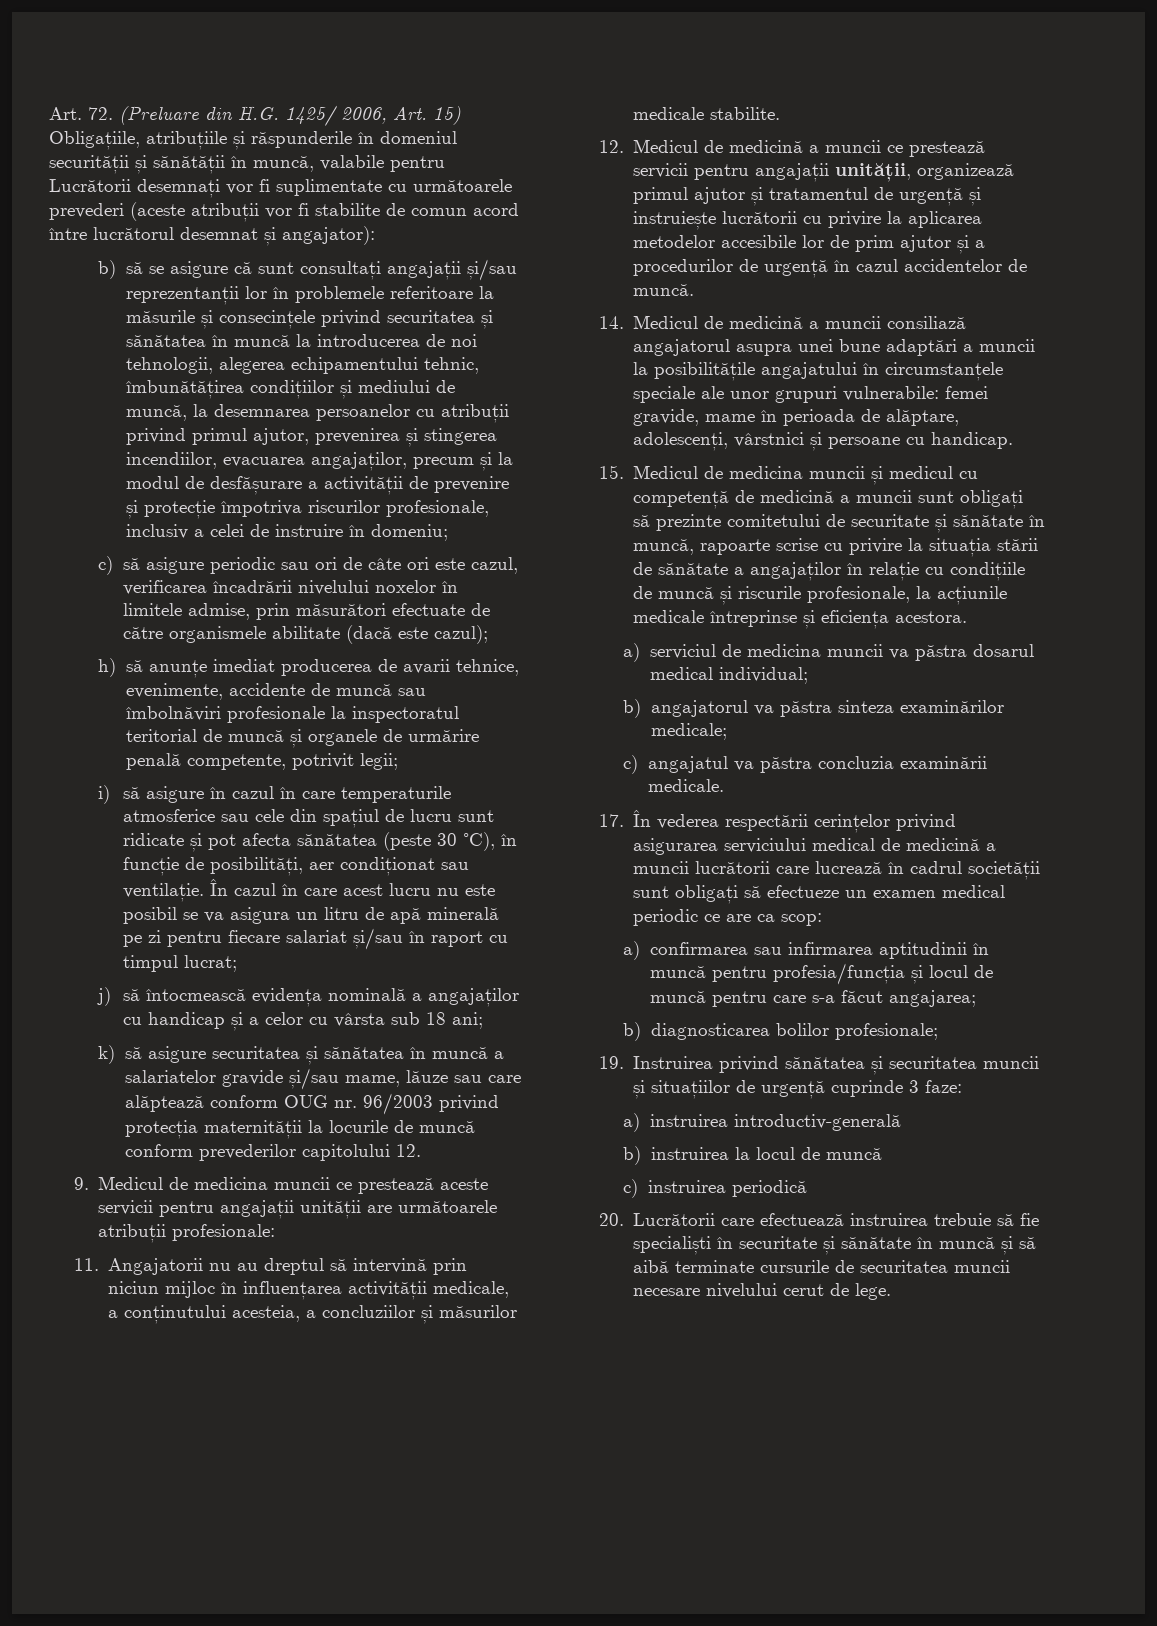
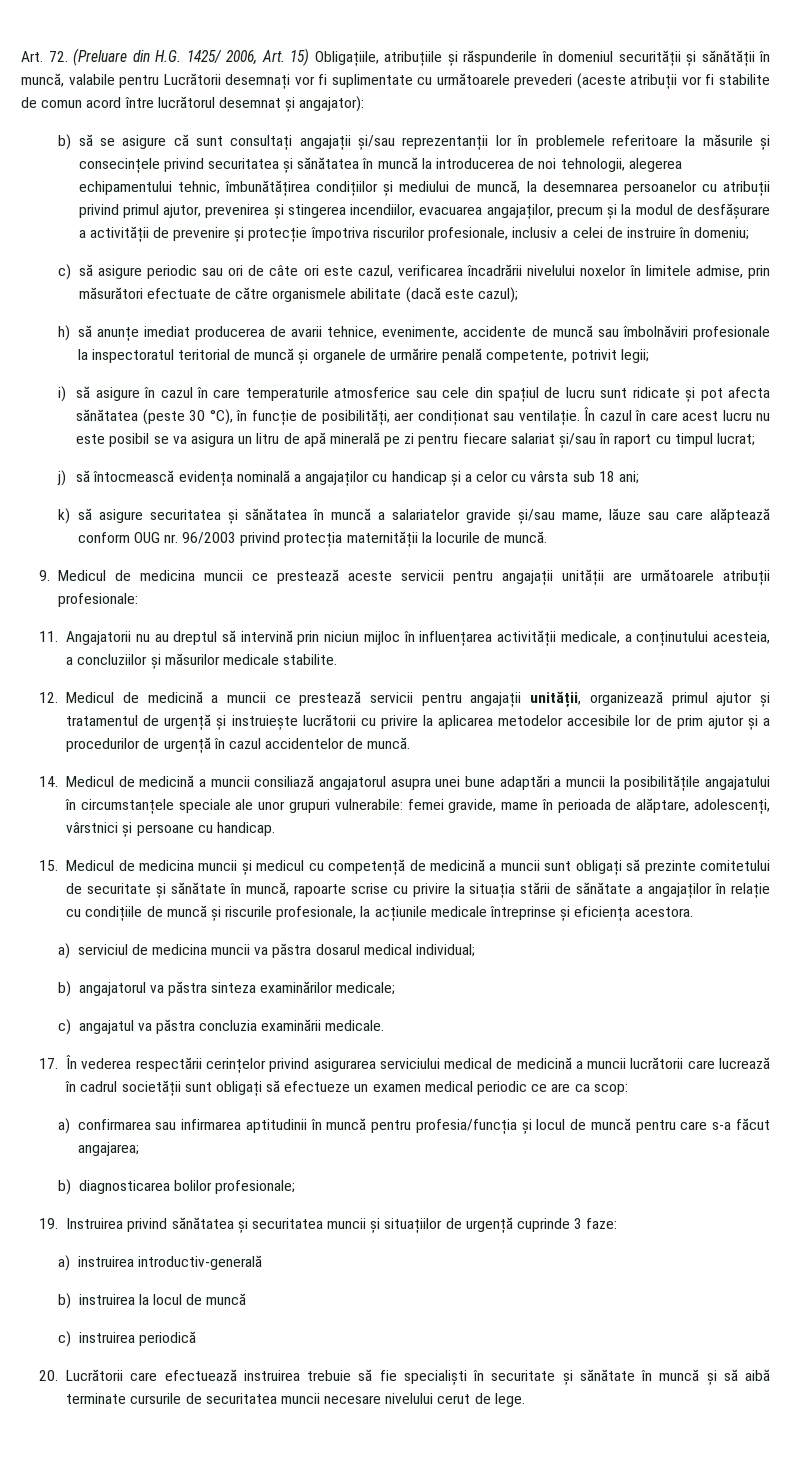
- k) să asigure securitatea și sănătatea în muncă a salariatelor gravide și/sau mame, lăuze sau care alăptează conform OUG nr. 96/2003 privind protecția maternității la locurile de muncă conform prevederilor capitolului 12.
+ k) să asigure securitatea și sănătatea în muncă a salariatelor gravide și/sau mame, lăuze sau care alăptează conform OUG nr. 96/2003 privind protecția maternității la locurile de muncă.

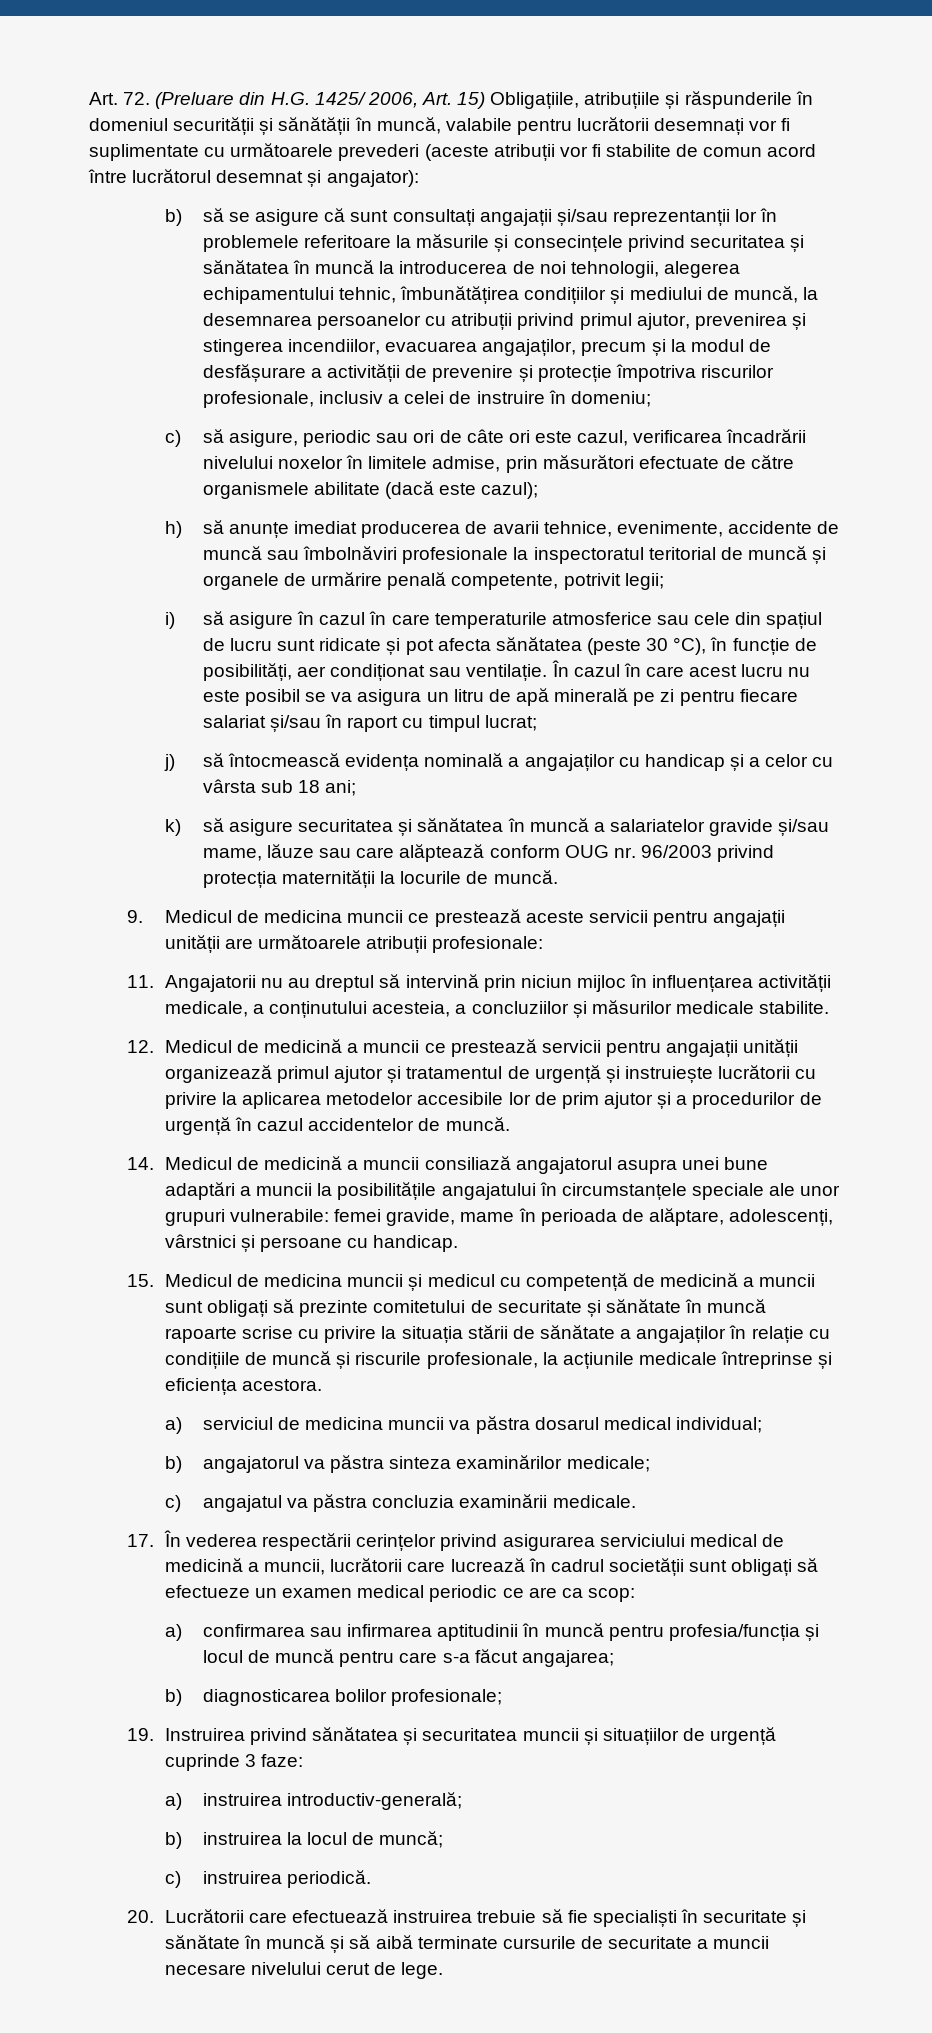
- Art. 72. (Preluare din H.G. 1425/ 2006, Art. 15) Obligațiile, atribuțiile și răspunderile în domeniul securității și sănătății în muncă, valabile pentru Lucrătorii desemnați vor fi suplimentate cu următoarele prevederi (aceste atribuții vor fi stabilite de comun acord între lucrătorul desemnat și angajator):
+ Art. 72. (Preluare din H.G. 1425/ 2006, Art. 15) Obligațiile, atribuțiile și răspunderile în domeniul securității și sănătății în muncă, valabile pentru lucrătorii desemnați vor fi suplimentate cu următoarele prevederi (aceste atribuții vor fi stabilite de comun acord între lucrătorul desemnat și angajator):
- c) să asigure periodic sau ori de câte ori este cazul, verificarea încadrării nivelului noxelor în limitele admise, prin măsurători efectuate de către organismele abilitate (dacă este cazul);
+ c) să asigure, periodic sau ori de câte ori este cazul, verificarea încadrării nivelului noxelor în limitele admise, prin măsurători efectuate de către organismele abilitate (dacă este cazul);
- 12. Medicul de medicină a muncii ce prestează servicii pentru angajații unității, organizează primul ajutor și tratamentul de urgență și instruiește lucrătorii cu privire la aplicarea metodelor accesibile lor de prim ajutor și a procedurilor de urgență în cazul accidentelor de muncă.
+ 12. Medicul de medicină a muncii ce prestează servicii pentru angajații unității organizează primul ajutor și tratamentul de urgență și instruiește lucrătorii cu privire la aplicarea metodelor accesibile lor de prim ajutor și a procedurilor de urgență în cazul accidentelor de muncă.
- 15. Medicul de medicina muncii și medicul cu competență de medicină a muncii sunt obligați să prezinte comitetului de securitate și sănătate în muncă, rapoarte scrise cu privire la situația stării de sănătate a angajaților în relație cu condițiile de muncă și riscurile profesionale, la acțiunile medicale întreprinse și eficiența acestora.
+ 15. Medicul de medicina muncii și medicul cu competență de medicină a muncii sunt obligați să prezinte comitetului de securitate și sănătate în muncă rapoarte scrise cu privire la situația stării de sănătate a angajaților în relație cu condițiile de muncă și riscurile profesionale, la acțiunile medicale întreprinse și eficiența acestora.
- 17. În vederea respectării cerințelor privind asigurarea serviciului medical de medicină a muncii lucrătorii care lucrează în cadrul societății sunt obligați să efectueze un examen medical periodic ce are ca scop:
+ 17. În vederea respectării cerințelor privind asigurarea serviciului medical de medicină a muncii, lucrătorii care lucrează în cadrul societății sunt obligați să efectueze un examen medical periodic ce are ca scop:
- a) instruirea introductiv-generală
+ a) instruirea introductiv-generală;
- b) instruirea la locul de muncă
+ b) instruirea la locul de muncă;
- c) instruirea periodică
+ c) instruirea periodică.
- 20. Lucrătorii care efectuează instruirea trebuie să fie specialiști în securitate și sănătate în muncă și să aibă terminate cursurile de securitatea muncii necesare nivelului cerut de lege.
+ 20. Lucrătorii care efectuează instruirea trebuie să fie specialiști în securitate și sănătate în muncă și să aibă terminate cursurile de securitate a muncii necesare nivelului cerut de lege.

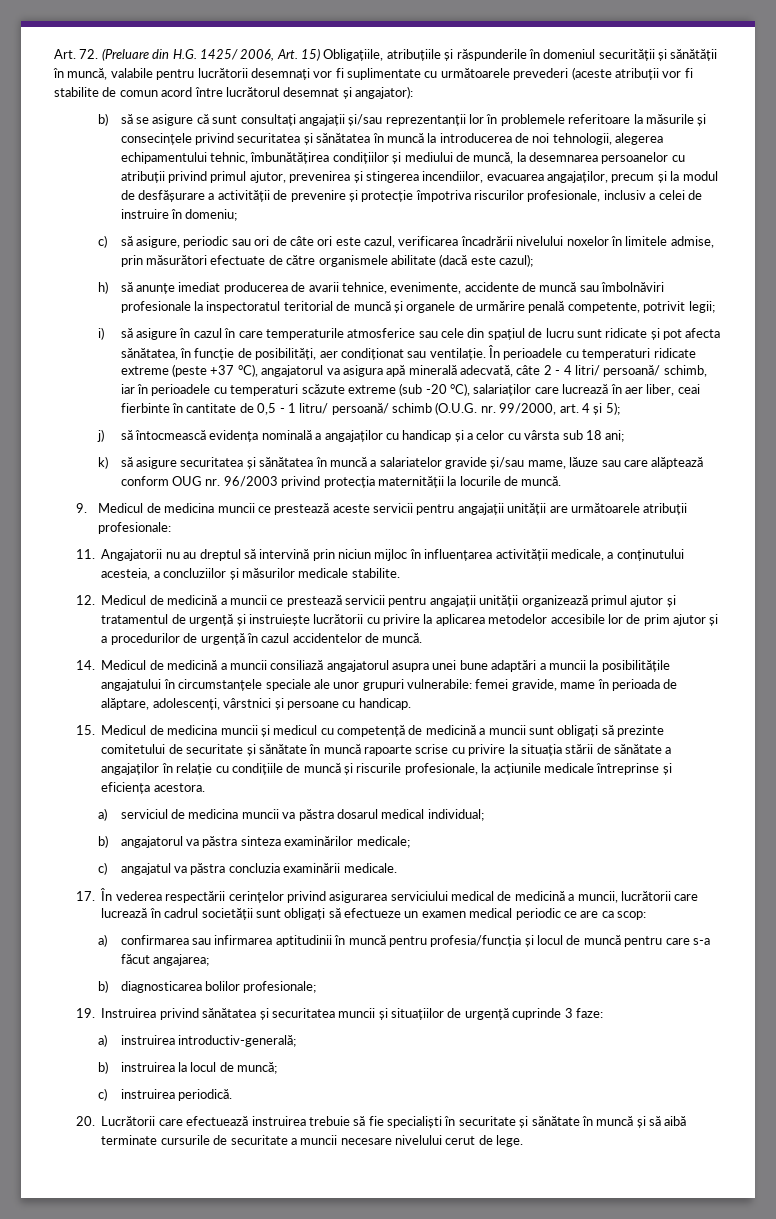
- i) să asigure în cazul în care temperaturile atmosferice sau cele din spațiul de lucru sunt ridicate și pot afecta sănătatea (peste 30 °C), în funcție de posibilități, aer condiționat sau ventilație.
+ i) să asigure în cazul în care temperaturile atmosferice sau cele din spațiul de lucru sunt ridicate și pot afecta sănătatea, în funcție de posibilități, aer condiționat sau ventilație.
- În cazul în care acest lucru nu este posibil se va asigura un litru de apă minerală pe zi pentru fiecare salariat și/sau în raport cu timpul lucrat;
+ În perioadele cu temperaturi ridicate extreme (peste +37 °C), angajatorul va asigura apă minerală adecvată, câte 2 - 4 litri/ persoană/ schimb, iar în perioadele cu temperaturi scăzute extreme (sub -20 °C), salariaților care lucrează în aer liber, ceai fierbinte în cantitate de 0,5 - 1 litru/ persoană/ schimb (O.U.G. nr. 99/2000, art. 4 și 5);

